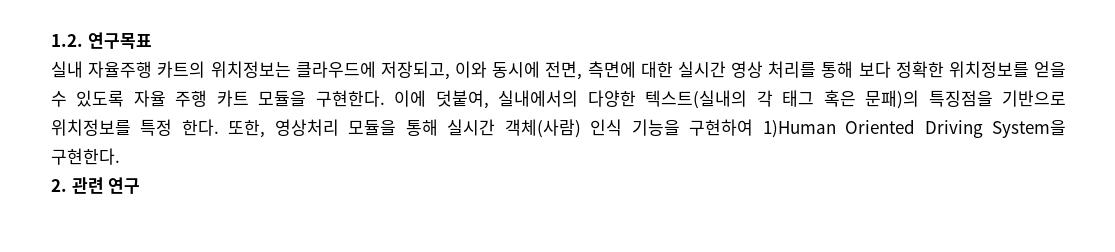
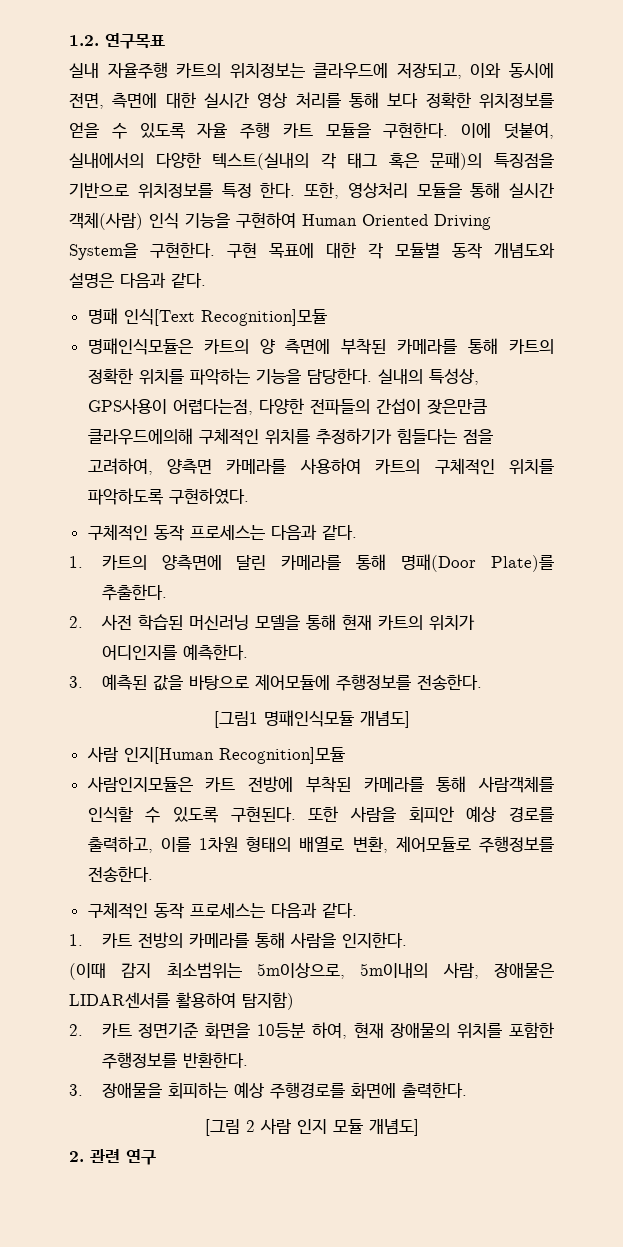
- 또한, 영상처리 모듈을 통해 실시간 객체(사람) 인식 기능을 구현하여 1)Human Oriented Driving System을 구현한다.
+ 또한, 영상처리 모듈을 통해 실시간 객체(사람) 인식 기능을 구현하여 Human Oriented Driving System을 구현한다. 구현 목표에 대한 각 모듈별 동작 개념도와 설명은 다음과 같다.
+ 명패 인식[Text Recognition]모듈
+ 명패인식모듈은 카트의 양 측면에 부착된 카메라를 통해 카트의 정확한 위치를 파악하는 기능을 담당한다. 실내의 특성상, GPS사용이 어렵다는점, 다양한 전파들의 간섭이 잦은만큼 클라우드에의해 구체적인 위치를 추정하기가 힘들다는 점을 고려하여, 양측면 카메라를 사용하여 카트의 구체적인 위치를 파악하도록 구현하였다.
+ 구체적인 동작 프로세스는 다음과 같다.
+ 1. 카트의 양측면에 달린 카메라를 통해 명패(Door Plate)를 추출한다.
+ 2. 사전 학습된 머신러닝 모델을 통해 현재 카트의 위치가 어디인지를 예측한다.
+ 3. 예측된 값을 바탕으로 제어모듈에 주행정보를 전송한다.
+ [그림1 명패인식모듈 개념도]
+ 사람 인지[Human Recognition]모듈
+ 사람인지모듈은 카트 전방에 부착된 카메라를 통해 사람객체를 인식할 수 있도록 구현된다. 또한 사람을 회피안 예상 경로를 출력하고, 이를 1차원 형태의 배열로 변환, 제어모듈로 주행정보를 전송한다.
+ 구체적인 동작 프로세스는 다음과 같다.
+ 1. 카트 전방의 카메라를 통해 사람을 인지한다.
+ (이때 감지 최소범위는 5m이상으로, 5m이내의 사람, 장애물은 LIDAR센서를 활용하여 탐지함)
+ 2. 카트 정면기준 화면을 10등분 하여, 현재 장애물의 위치를 포함한 주행정보를 반환한다.
+ 3. 장애물을 회피하는 예상 주행경로를 화면에 출력한다.
+ [그림 2 사람 인지 모듈 개념도]

